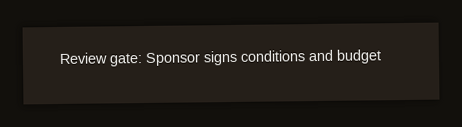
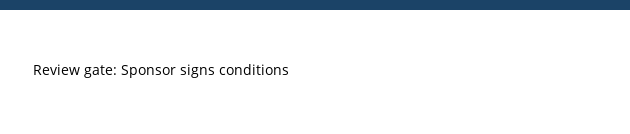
- Review gate: Sponsor signs conditions and budget
+ Review gate: Sponsor signs conditions

